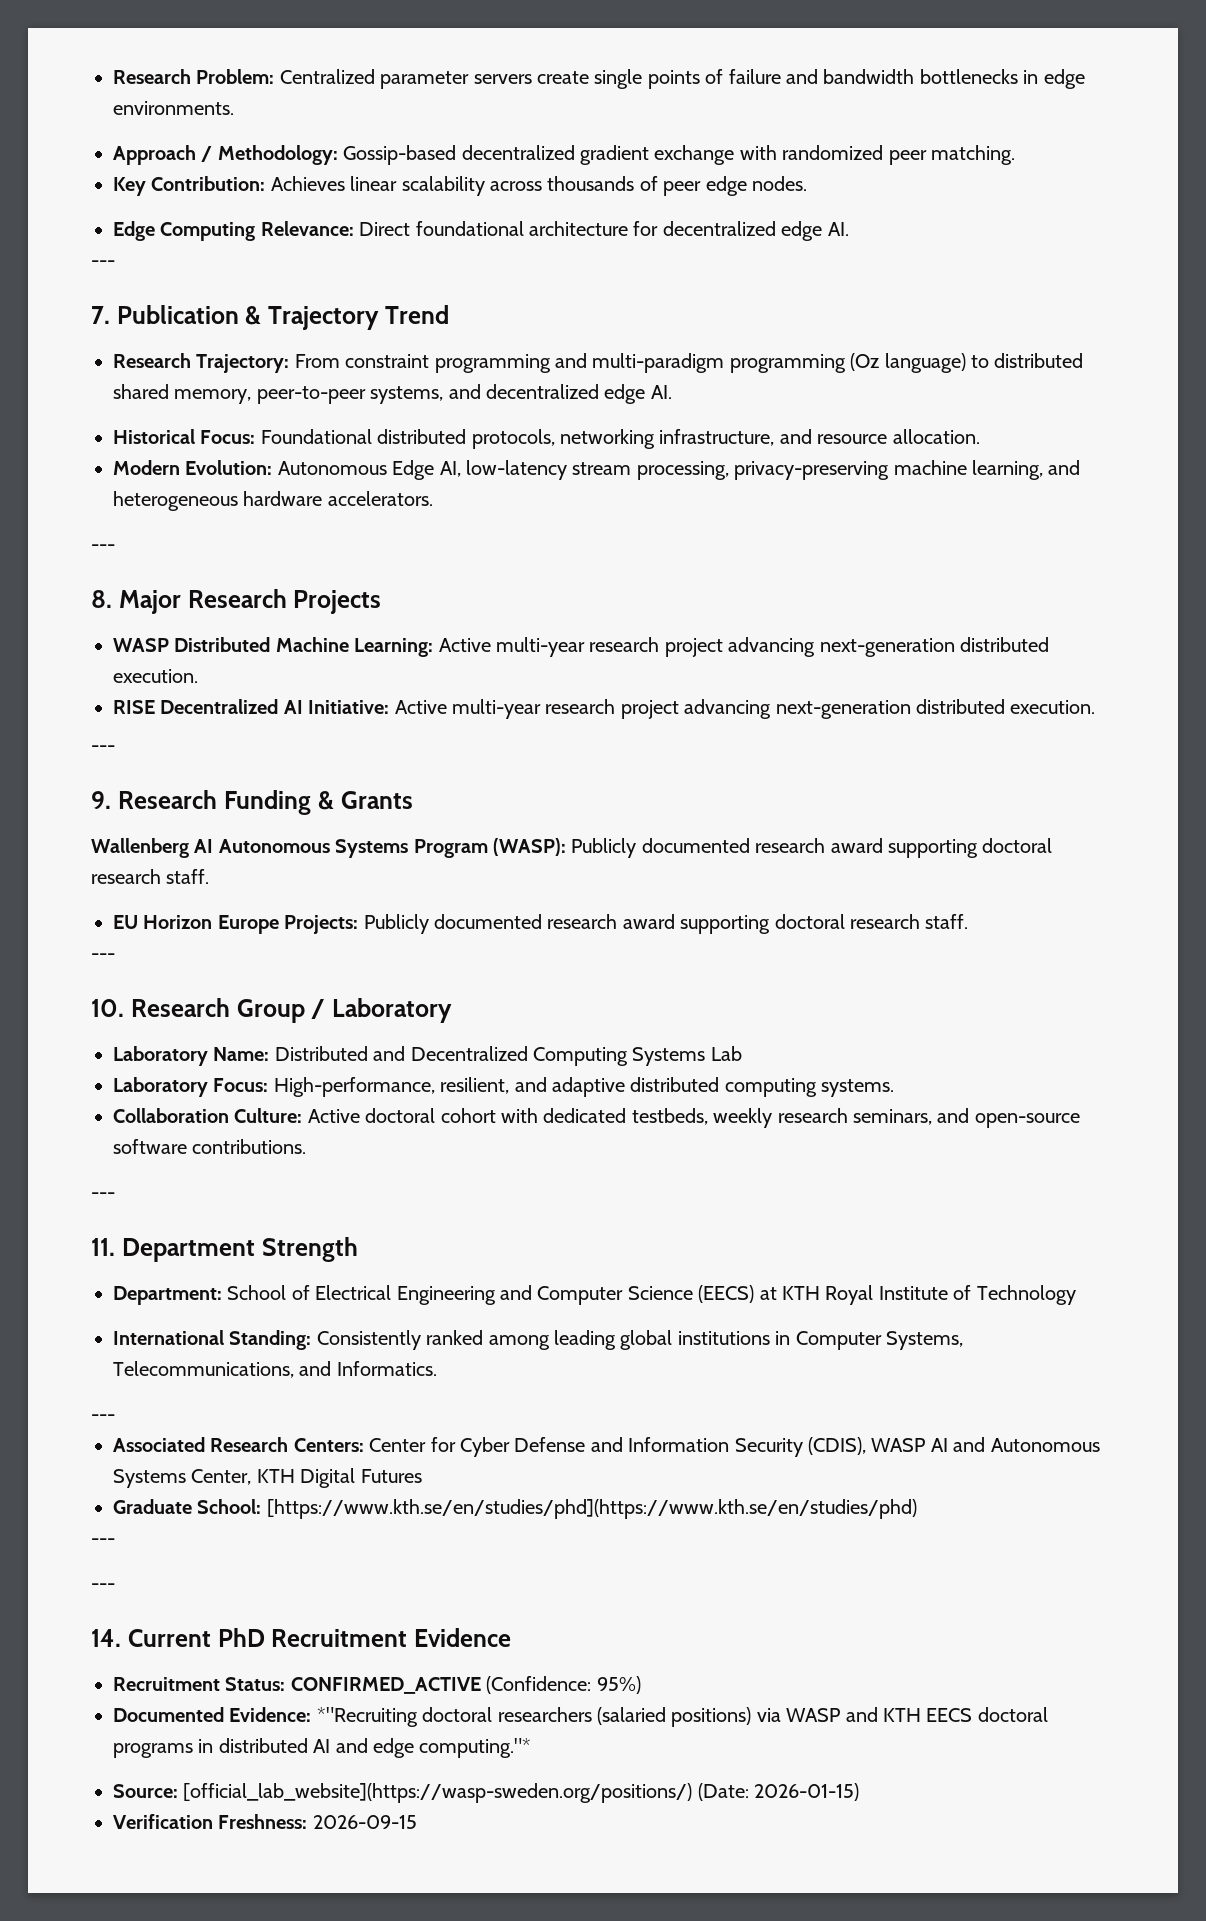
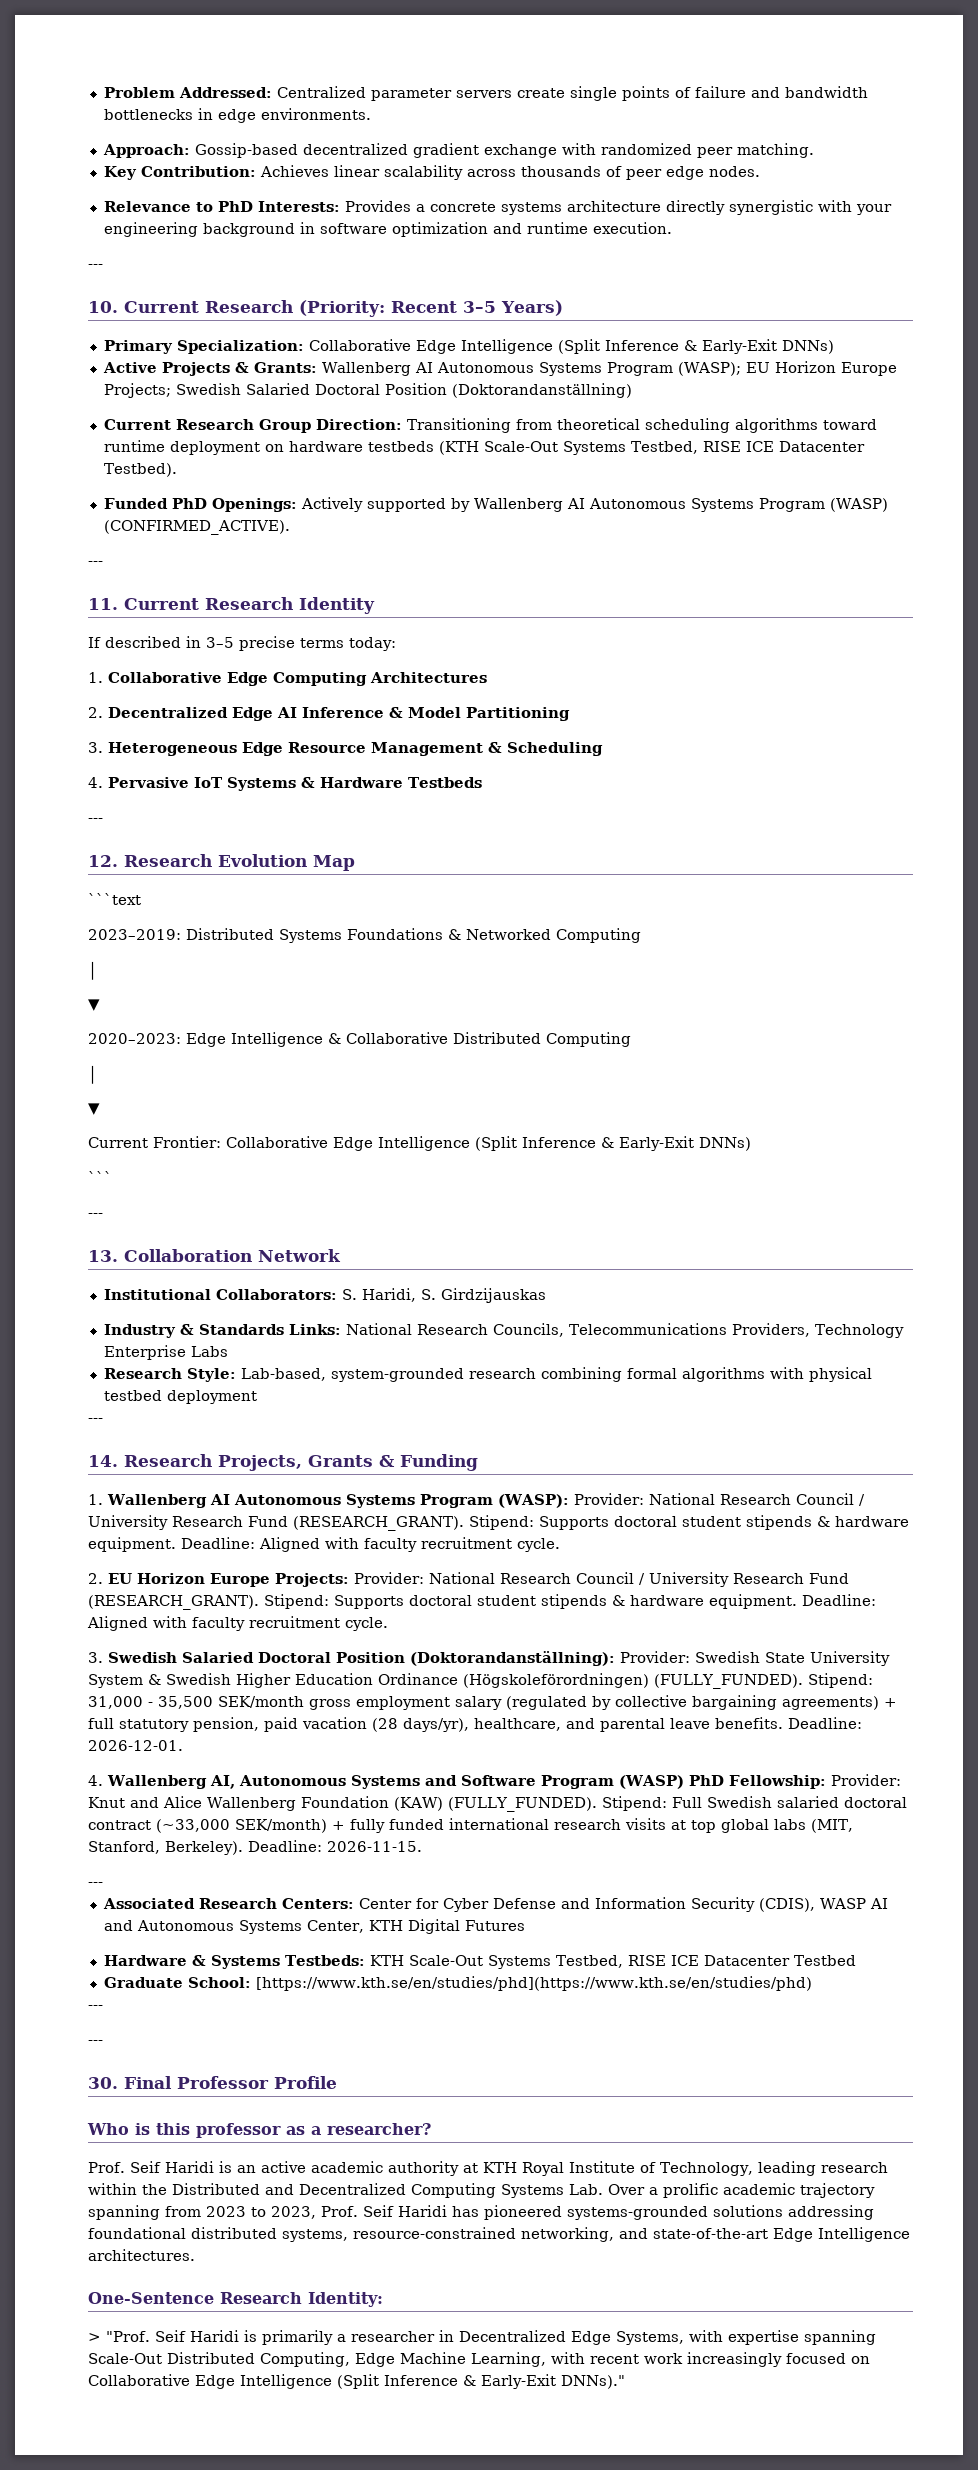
- Research Problem: Centralized parameter servers create single points of failure and bandwidth bottlenecks in edge environments.
+ Problem Addressed: Centralized parameter servers create single points of failure and bandwidth bottlenecks in edge environments.
- Approach / Methodology: Gossip-based decentralized gradient exchange with randomized peer matching.
+ Approach: Gossip-based decentralized gradient exchange with randomized peer matching.
- Edge Computing Relevance: Direct foundational architecture for decentralized edge AI.
+ Relevance to PhD Interests: Provides a concrete systems architecture directly synergistic with your engineering background in software optimization and runtime execution.
  ---
- 7. Publication & Trajectory Trend
- Research Trajectory: From constraint programming and multi-paradigm programming (Oz language) to distributed shared memory, peer-to-peer systems, and decentralized edge AI.
- Historical Focus: Foundational distributed protocols, networking infrastructure, and resource allocation.
- Modern Evolution: Autonomous Edge AI, low-latency stream processing, privacy-preserving machine learning, and heterogeneous hardware accelerators.
+ 10. Current Research (Priority: Recent 3–5 Years)
+ Primary Specialization: Collaborative Edge Intelligence (Split Inference & Early-Exit DNNs)
+ Active Projects & Grants: Wallenberg AI Autonomous Systems Program (WASP); EU Horizon Europe Projects; Swedish Salaried Doctoral Position (Doktorandanställning)
+ Current Research Group Direction: Transitioning from theoretical scheduling algorithms toward runtime deployment on hardware testbeds (KTH Scale-Out Systems Testbed, RISE ICE Datacenter Testbed).
+ Funded PhD Openings: Actively supported by Wallenberg AI Autonomous Systems Program (WASP) (CONFIRMED_ACTIVE).
  ---
- 8. Major Research Projects
- WASP Distributed Machine Learning: Active multi-year research project advancing next-generation distributed execution.
- RISE Decentralized AI Initiative: Active multi-year research project advancing next-generation distributed execution.
+ 11. Current Research Identity
+ If described in 3–5 precise terms today:
+ 1. Collaborative Edge Computing Architectures
+ 2. Decentralized Edge AI Inference & Model Partitioning
+ 3. Heterogeneous Edge Resource Management & Scheduling
+ 4. Pervasive IoT Systems & Hardware Testbeds
  ---
- 9. Research Funding & Grants
- Wallenberg AI Autonomous Systems Program (WASP): Publicly documented research award supporting doctoral research staff.
- EU Horizon Europe Projects: Publicly documented research award supporting doctoral research staff.
+ 12. Research Evolution Map
+ ```text
+ 2023–2019: Distributed Systems Foundations & Networked Computing
+ │
+ ▼
+ 2020–2023: Edge Intelligence & Collaborative Distributed Computing
+ │
+ ▼
+ Current Frontier: Collaborative Edge Intelligence (Split Inference & Early-Exit DNNs)
+ ```
  ---
- 10. Research Group / Laboratory
- Laboratory Name: Distributed and Decentralized Computing Systems Lab
- Laboratory Focus: High-performance, resilient, and adaptive distributed computing systems.
- Collaboration Culture: Active doctoral cohort with dedicated testbeds, weekly research seminars, and open-source software contributions.
+ 13. Collaboration Network
+ Institutional Collaborators: S. Haridi, S. Girdzijauskas
+ Industry & Standards Links: National Research Councils, Telecommunications Providers, Technology Enterprise Labs
+ Research Style: Lab-based, system-grounded research combining formal algorithms with physical testbed deployment
  ---
- 11. Department Strength
- Department: School of Electrical Engineering and Computer Science (EECS) at KTH Royal Institute of Technology
- International Standing: Consistently ranked among leading global institutions in Computer Systems, Telecommunications, and Informatics.
+ 14. Research Projects, Grants & Funding
+ 1. Wallenberg AI Autonomous Systems Program (WASP): Provider: National Research Council / University Research Fund (RESEARCH_GRANT). Stipend: Supports doctoral student stipends & hardware equipment. Deadline: Aligned with faculty recruitment cycle.
+ 2. EU Horizon Europe Projects: Provider: National Research Council / University Research Fund (RESEARCH_GRANT). Stipend: Supports doctoral student stipends & hardware equipment. Deadline: Aligned with faculty recruitment cycle.
+ 3. Swedish Salaried Doctoral Position (Doktorandanställning): Provider: Swedish State University System & Swedish Higher Education Ordinance (Högskoleförordningen) (FULLY_FUNDED). Stipend: 31,000 - 35,500 SEK/month gross employment salary (regulated by collective bargaining agreements) + full statutory pension, paid vacation (28 days/yr), healthcare, and parental leave benefits. Deadline: 2026-12-01.
+ 4. Wallenberg AI, Autonomous Systems and Software Program (WASP) PhD Fellowship: Provider: Knut and Alice Wallenberg Foundation (KAW) (FULLY_FUNDED). Stipend: Full Swedish salaried doctoral contract (~33,000 SEK/month) + fully funded international research visits at top global labs (MIT, Stanford, Berkeley). Deadline: 2026-11-15.
+ Hardware & Systems Testbeds: KTH Scale-Out Systems Testbed, RISE ICE Datacenter Testbed
- 14. Current PhD Recruitment Evidence
- Recruitment Status: CONFIRMED_ACTIVE (Confidence: 95%)
- Documented Evidence: *"Recruiting doctoral researchers (salaried positions) via WASP and KTH EECS doctoral programs in distributed AI and edge computing."*
- Source: [official_lab_website](https://wasp-sweden.org/positions/) (Date: 2026-01-15)
- Verification Freshness: 2026-09-15
+ 30. Final Professor Profile
+ Who is this professor as a researcher?
+ Prof. Seif Haridi is an active academic authority at KTH Royal Institute of Technology, leading research within the Distributed and Decentralized Computing Systems Lab. Over a prolific academic trajectory spanning from 2023 to 2023, Prof. Seif Haridi has pioneered systems-grounded solutions addressing foundational distributed systems, resource-constrained networking, and state-of-the-art Edge Intelligence architectures.
+ One-Sentence Research Identity:
+ > "Prof. Seif Haridi is primarily a researcher in Decentralized Edge Systems, with expertise spanning Scale-Out Distributed Computing, Edge Machine Learning, with recent work increasingly focused on Collaborative Edge Intelligence (Split Inference & Early-Exit DNNs)."

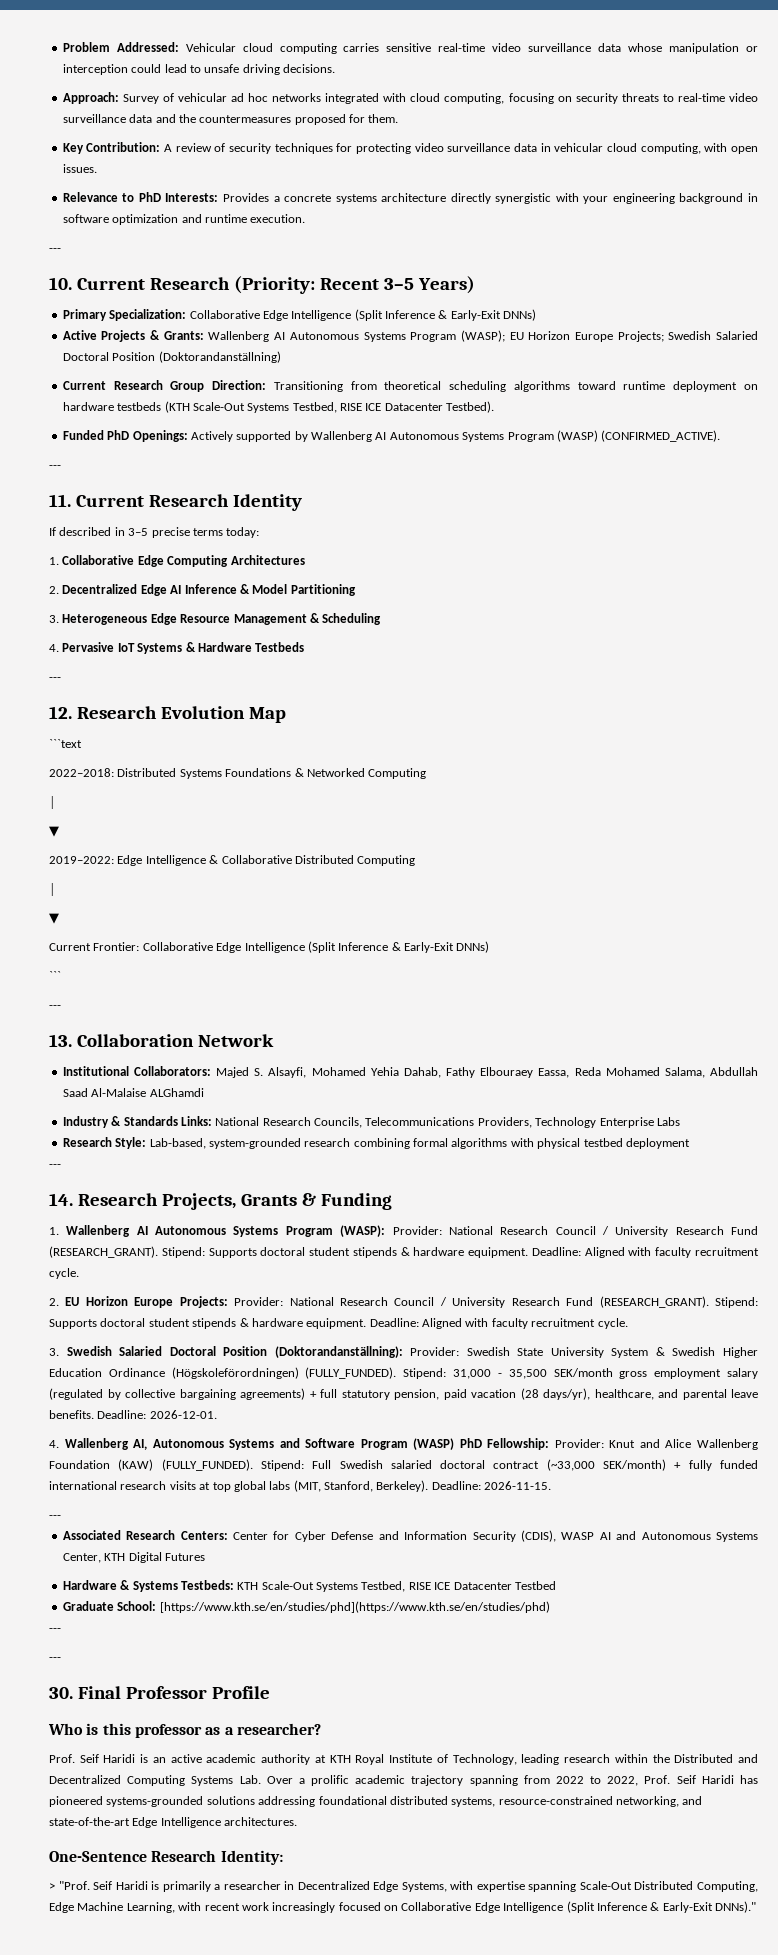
- Problem Addressed: Centralized parameter servers create single points of failure and bandwidth bottlenecks in edge environments.
- Approach: Gossip-based decentralized gradient exchange with randomized peer matching.
- Key Contribution: Achieves linear scalability across thousands of peer edge nodes.
+ Problem Addressed: Vehicular cloud computing carries sensitive real-time video surveillance data whose manipulation or interception could lead to unsafe driving decisions.
+ Approach: Survey of vehicular ad hoc networks integrated with cloud computing, focusing on security threats to real-time video surveillance data and the countermeasures proposed for them.
+ Key Contribution: A review of security techniques for protecting video surveillance data in vehicular cloud computing, with open issues.
- 2023–2019: Distributed Systems Foundations & Networked Computing
+ 2022–2018: Distributed Systems Foundations & Networked Computing
- 2020–2023: Edge Intelligence & Collaborative Distributed Computing
+ 2019–2022: Edge Intelligence & Collaborative Distributed Computing
- Institutional Collaborators: S. Haridi, S. Girdzijauskas
+ Institutional Collaborators: Majed S. Alsayfi, Mohamed Yehia Dahab, Fathy Elbouraey Eassa, Reda Mohamed Salama, Abdullah Saad Al-Malaise ALGhamdi
- Prof. Seif Haridi is an active academic authority at KTH Royal Institute of Technology, leading research within the Distributed and Decentralized Computing Systems Lab. Over a prolific academic trajectory spanning from 2023 to 2023, Prof. Seif Haridi has pioneered systems-grounded solutions addressing foundational distributed systems, resource-constrained networking, and state-of-the-art Edge Intelligence architectures.
+ Prof. Seif Haridi is an active academic authority at KTH Royal Institute of Technology, leading research within the Distributed and Decentralized Computing Systems Lab. Over a prolific academic trajectory spanning from 2022 to 2022, Prof. Seif Haridi has pioneered systems-grounded solutions addressing foundational distributed systems, resource-constrained networking, and state-of-the-art Edge Intelligence architectures.

